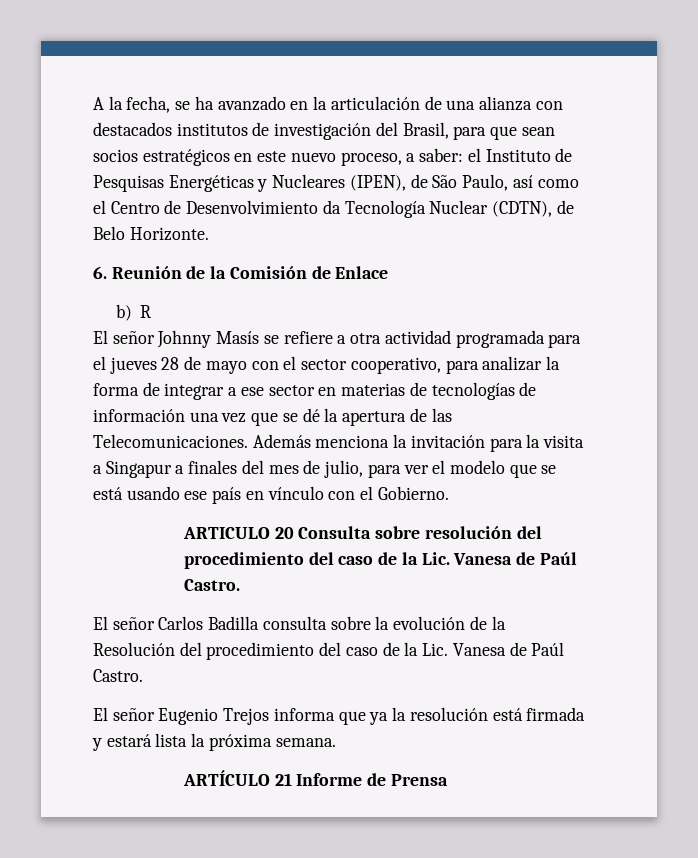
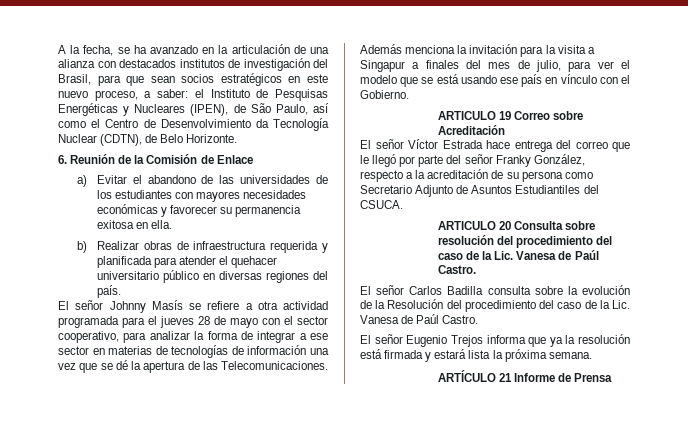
- b) R
+ a) Evitar el abandono de las universidades de los estudiantes con mayores necesidades económicas y favorecer su permanencia exitosa en ella.
+ b) Realizar obras de infraestructura requerida y planificada para atender el quehacer universitario público en diversas regiones del país.
+ ARTICULO 19 Correo sobre Acreditación
+ El señor Víctor Estrada hace entrega del correo que le llegó por parte del señor Franky González, respecto a la acreditación de su persona como Secretario Adjunto de Asuntos Estudiantiles del CSUCA.

